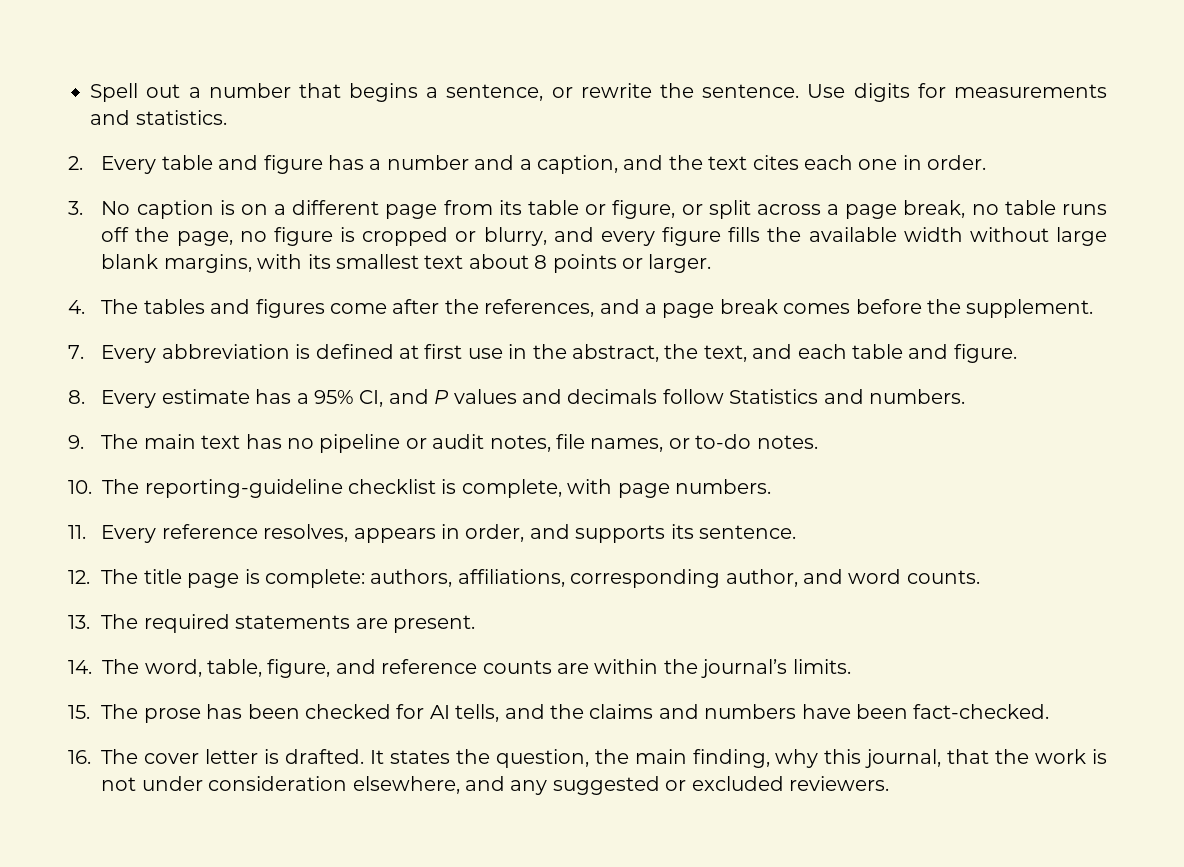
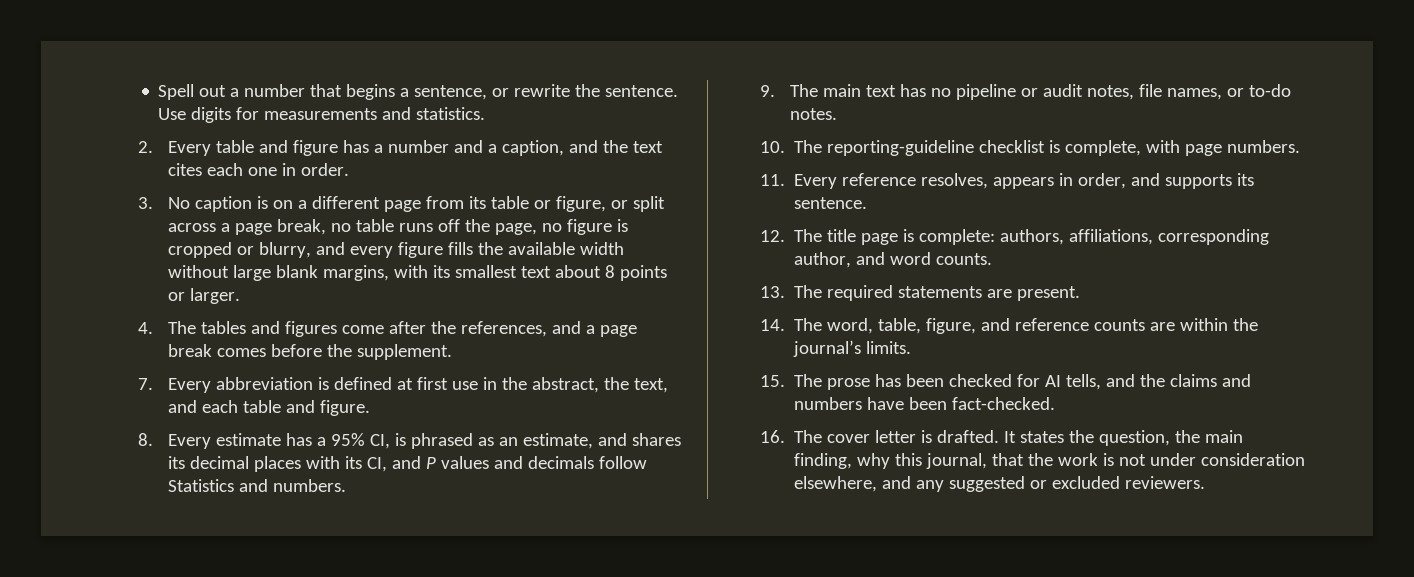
- 8. Every estimate has a 95% CI, and P values and decimals follow Statistics and numbers.
+ 8. Every estimate has a 95% CI, is phrased as an estimate, and shares its decimal places with its CI, and P values and decimals follow Statistics and numbers.

